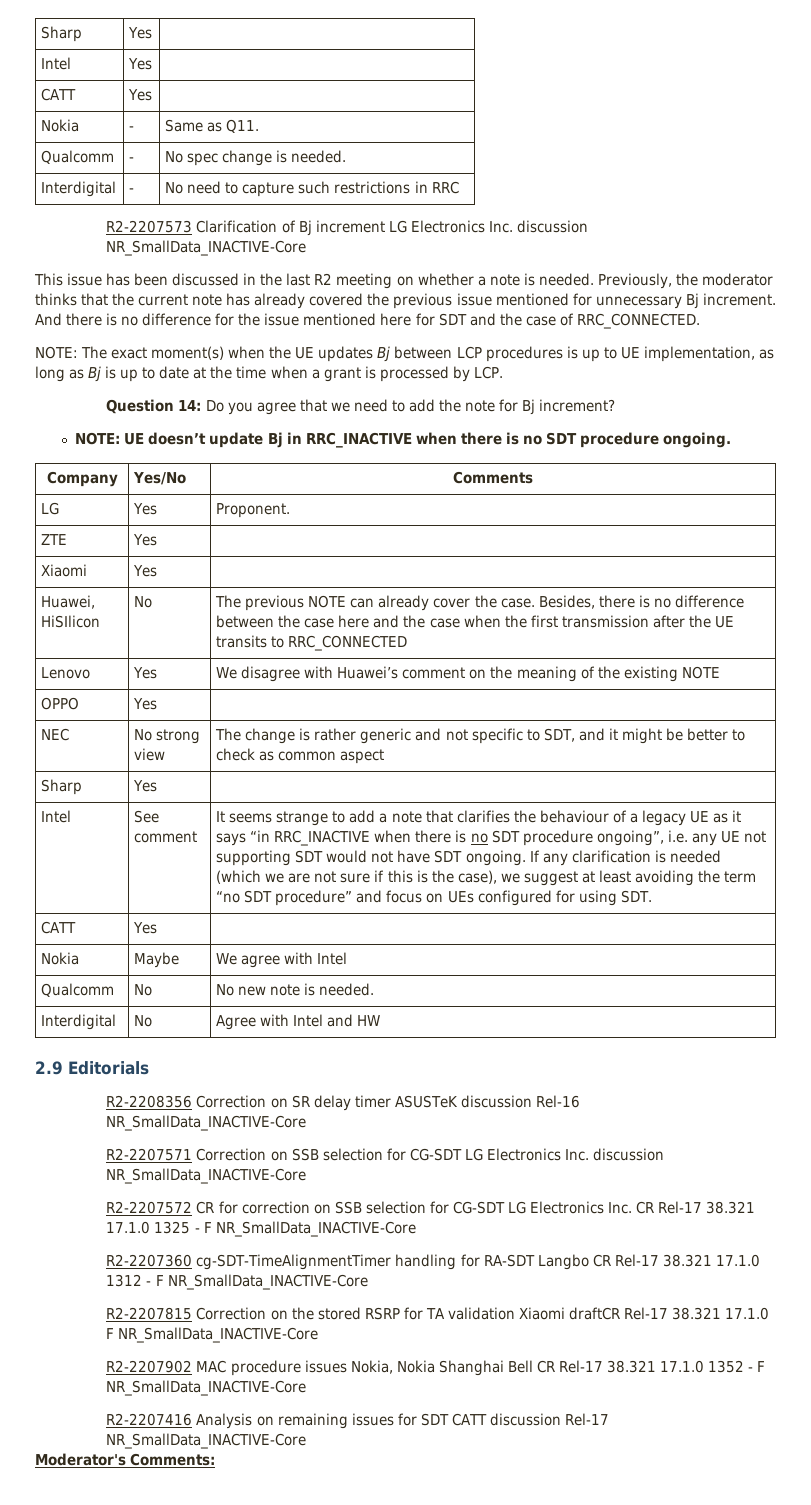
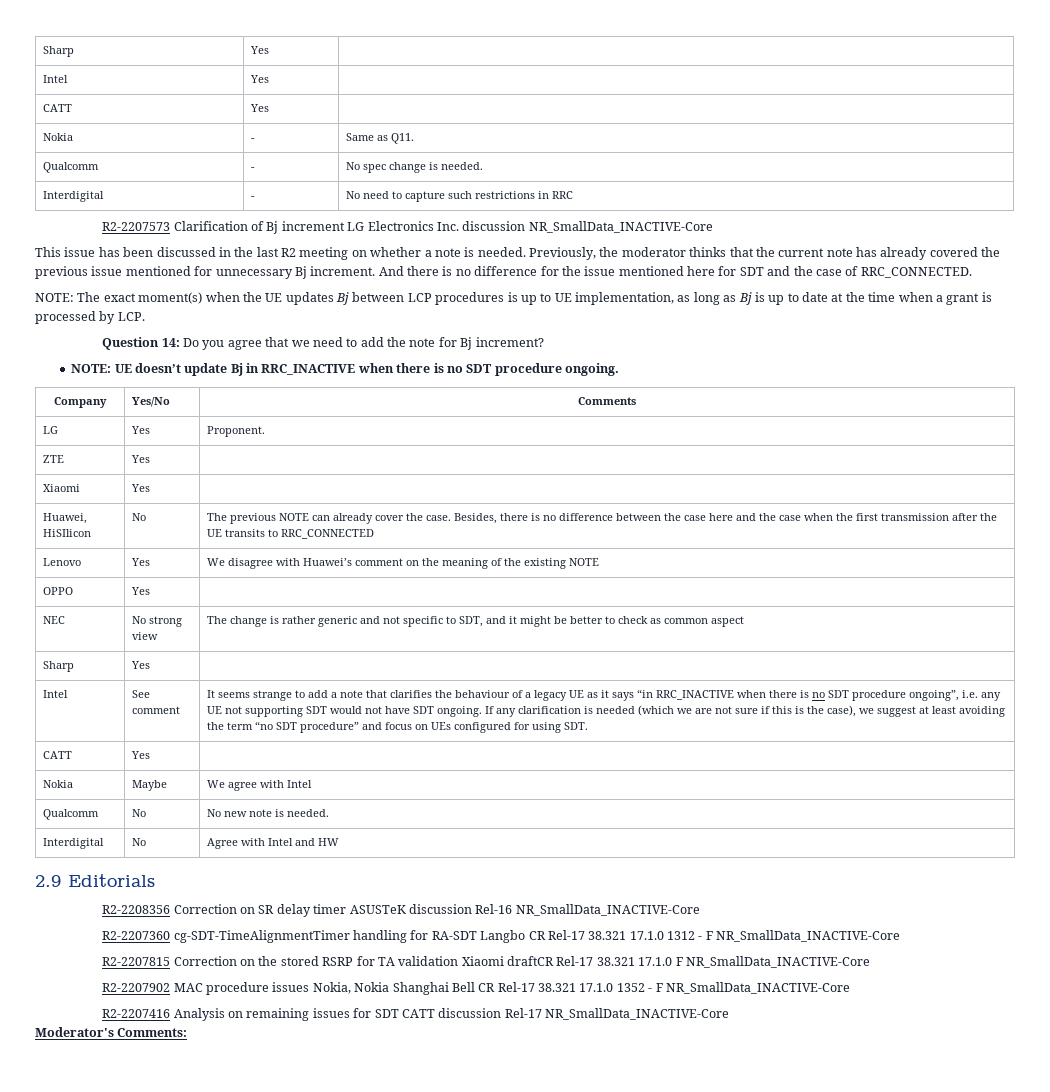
- R2-2207571 Correction on SSB selection for CG-SDT LG Electronics Inc. discussion NR_SmallData_INACTIVE-Core
- R2-2207572 CR for correction on SSB selection for CG-SDT LG Electronics Inc. CR Rel-17 38.321 17.1.0 1325 - F NR_SmallData_INACTIVE-Core

